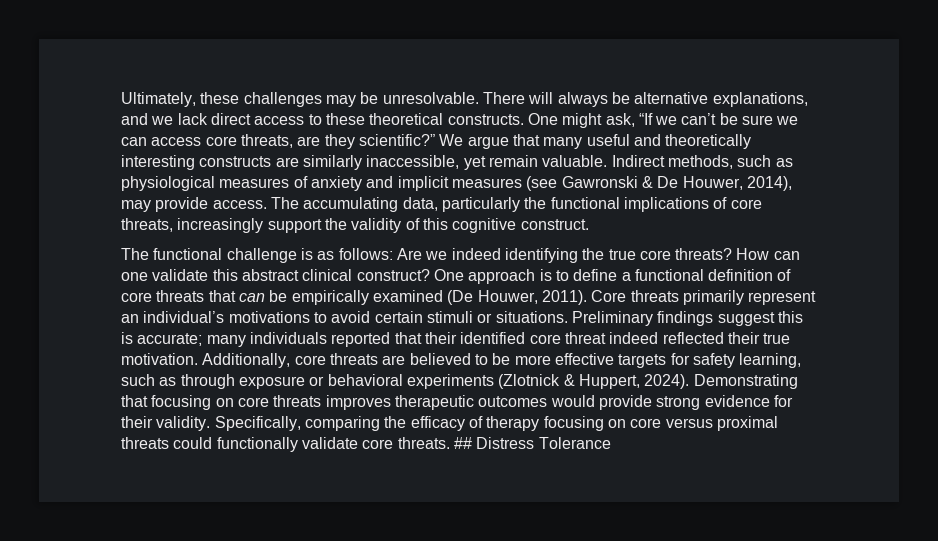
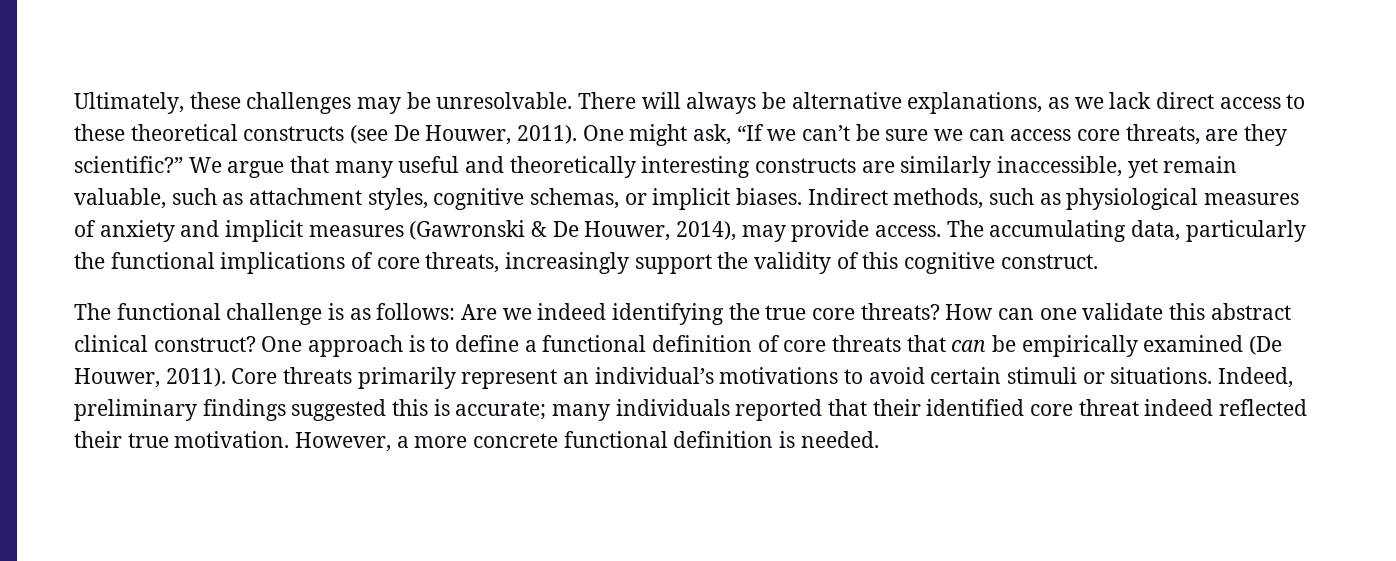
- There will always be alternative explanations, and we lack direct access to these theoretical constructs.
+ There will always be alternative explanations, as we lack direct access to these theoretical constructs (see De Houwer, 2011).
- We argue that many useful and theoretically interesting constructs are similarly inaccessible, yet remain valuable.
+ We argue that many useful and theoretically interesting constructs are similarly inaccessible, yet remain valuable, such as attachment styles, cognitive schemas, or implicit biases.
- Indirect methods, such as physiological measures of anxiety and implicit measures (see Gawronski & De Houwer, 2014), may provide access.
+ Indirect methods, such as physiological measures of anxiety and implicit measures (Gawronski & De Houwer, 2014), may provide access.
- Preliminary findings suggest this is accurate; many individuals reported that their identified core threat indeed reflected their true motivation.
+ Indeed, preliminary findings suggested this is accurate; many individuals reported that their identified core threat indeed reflected their true motivation.
- Additionally, core threats are believed to be more effective targets for safety learning, such as through exposure or behavioral experiments (Zlotnick & Huppert, 2024). Demonstrating that focusing on core threats improves therapeutic outcomes would provide strong evidence for their validity. Specifically, comparing the efficacy of therapy focusing on core versus proximal threats could functionally validate core threats. ## Distress Tolerance
+ However, a more concrete functional definition is needed.

